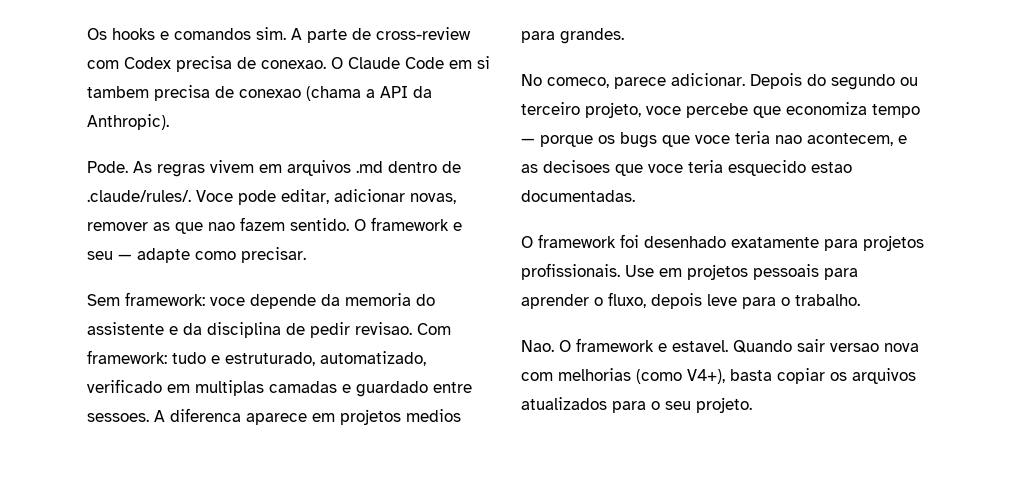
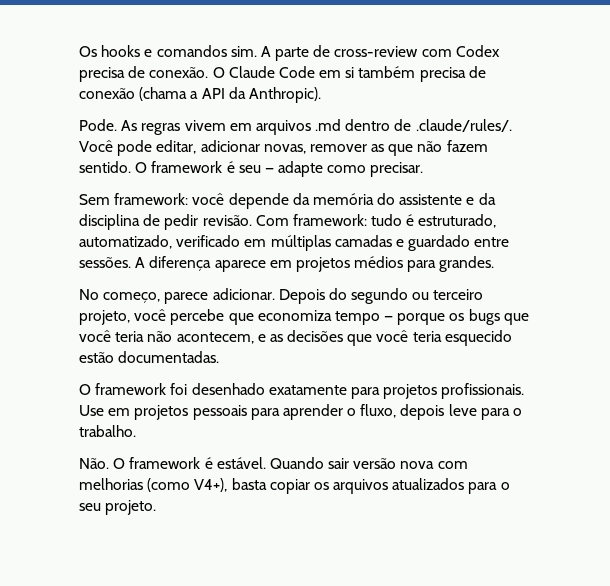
- A parte de cross-review com Codex precisa de conexao.
+ A parte de cross-review com Codex precisa de conexão.
- O Claude Code em si tambem precisa de conexao (chama a API da Anthropic).
+ O Claude Code em si também precisa de conexão (chama a API da Anthropic).
- As regras vivem em arquivos .md dentro de .claude/rules/. Voce pode editar, adicionar novas, remover as que nao fazem sentido.
+ As regras vivem em arquivos .md dentro de .claude/rules/. Você pode editar, adicionar novas, remover as que não fazem sentido.
- O framework e seu — adapte como precisar.
+ O framework é seu — adapte como precisar.
- Sem framework: voce depende da memoria do assistente e da disciplina de pedir revisao.
+ Sem framework: você depende da memória do assistente e da disciplina de pedir revisão.
- Com framework: tudo e estruturado, automatizado, verificado em multiplas camadas e guardado entre sessoes. A diferenca aparece em projetos medios para grandes.
+ Com framework: tudo é estruturado, automatizado, verificado em múltiplas camadas e guardado entre sessões. A diferença aparece em projetos médios para grandes.
- No comeco, parece adicionar.
+ No começo, parece adicionar.
- Depois do segundo ou terceiro projeto, voce percebe que economiza tempo — porque os bugs que voce teria nao acontecem, e as decisoes que voce teria esquecido estao documentadas.
+ Depois do segundo ou terceiro projeto, você percebe que economiza tempo — porque os bugs que você teria não acontecem, e as decisões que você teria esquecido estão documentadas.
- Nao. O framework e estavel.
+ Não. O framework é estável.
- Quando sair versao nova com melhorias (como V4+), basta copiar os arquivos atualizados para o seu projeto.
+ Quando sair versão nova com melhorias (como V4+), basta copiar os arquivos atualizados para o seu projeto.

